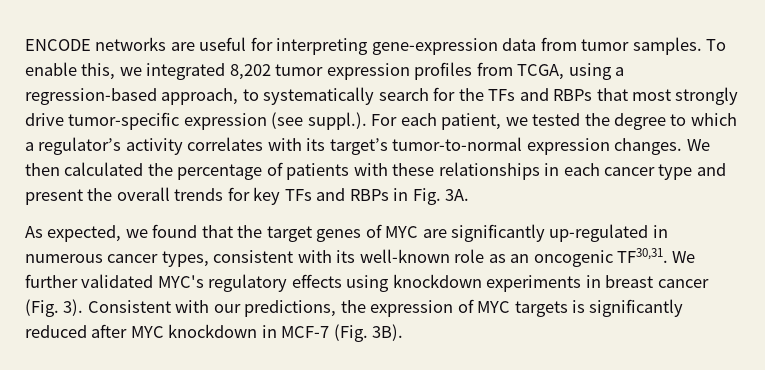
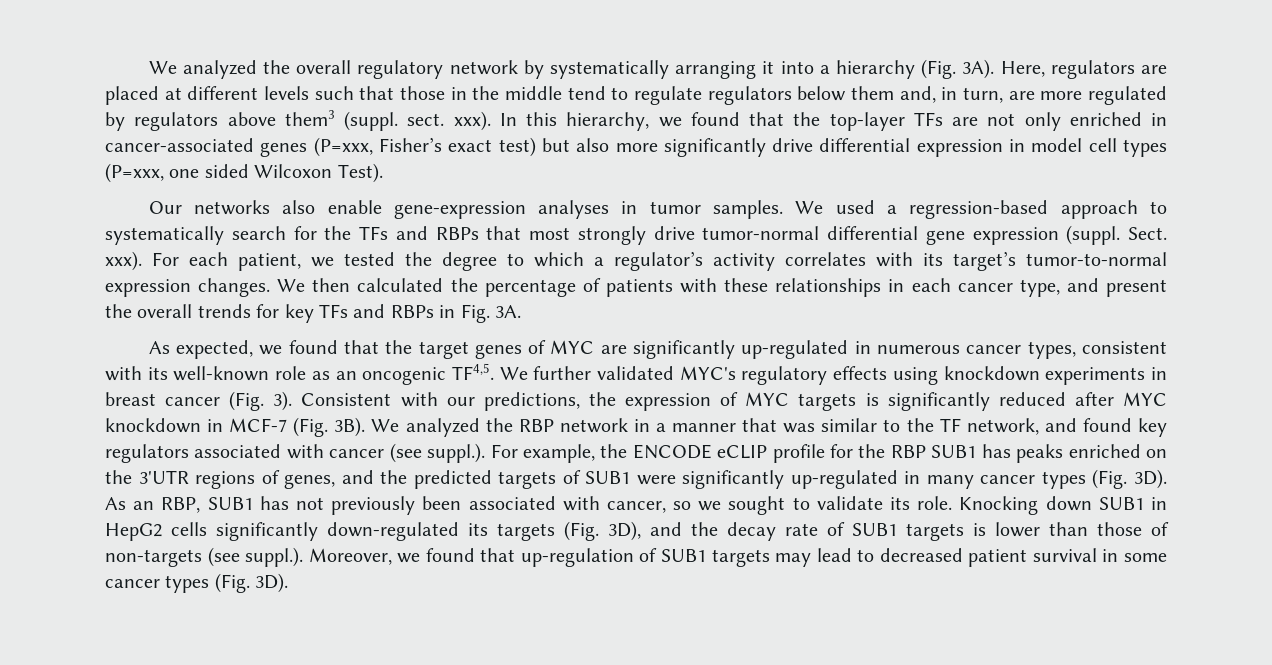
- ENCODE networks are useful for interpreting gene-expression data from tumor samples. To enable this, we integrated 8,202 tumor expression profiles from TCGA, using a regression-based approach, to systematically search for the TFs and RBPs that most strongly drive tumor-specific expression (see suppl.). For each patient, we tested the degree to which a regulator’s activity correlates with its target’s tumor-to-normal expression changes.
+ We analyzed the overall regulatory network by systematically arranging it into a hierarchy (Fig. 3A). Here, regulators are placed at different levels such that those in the middle tend to regulate regulators below them and, in turn, are more regulated by regulators above them3 (suppl. sect. xxx). In this hierarchy, we found that the top-layer TFs are not only enriched in cancer-associated genes (P=xxx, Fisher’s exact test) but also more significantly drive differential expression in model cell types (P=xxx, one sided Wilcoxon Test).
+ Our networks also enable gene-expression analyses in tumor samples. We used a regression-based approach to systematically search for the TFs and RBPs that most strongly drive tumor-normal differential gene expression (suppl. Sect. xxx). For each patient, we tested the degree to which a regulator’s activity correlates with its target’s tumor-to-normal expression changes.
- We then calculated the percentage of patients with these relationships in each cancer type and present the overall trends for key TFs and RBPs in Fig. 3A.
+ We then calculated the percentage of patients with these relationships in each cancer type, and present the overall trends for key TFs and RBPs in Fig. 3A.
- As expected, we found that the target genes of MYC are significantly up-regulated in numerous cancer types, consistent with its well-known role as an oncogenic TF30,31.
+ As expected, we found that the target genes of MYC are significantly up-regulated in numerous cancer types, consistent with its well-known role as an oncogenic TF4,5.
+ We analyzed the RBP network in a manner that was similar to the TF network, and found key regulators associated with cancer (see suppl.). For example, the ENCODE eCLIP profile for the RBP SUB1 has peaks enriched on the 3'UTR regions of genes, and the predicted targets of SUB1 were significantly up-regulated in many cancer types (Fig. 3D). As an RBP, SUB1 has not previously been associated with cancer, so we sought to validate its role. Knocking down SUB1 in HepG2 cells significantly down-regulated its targets (Fig. 3D), and the decay rate of SUB1 targets is lower than those of non-targets (see suppl.). Moreover, we found that up-regulation of SUB1 targets may lead to decreased patient survival in some cancer types (Fig. 3D).

